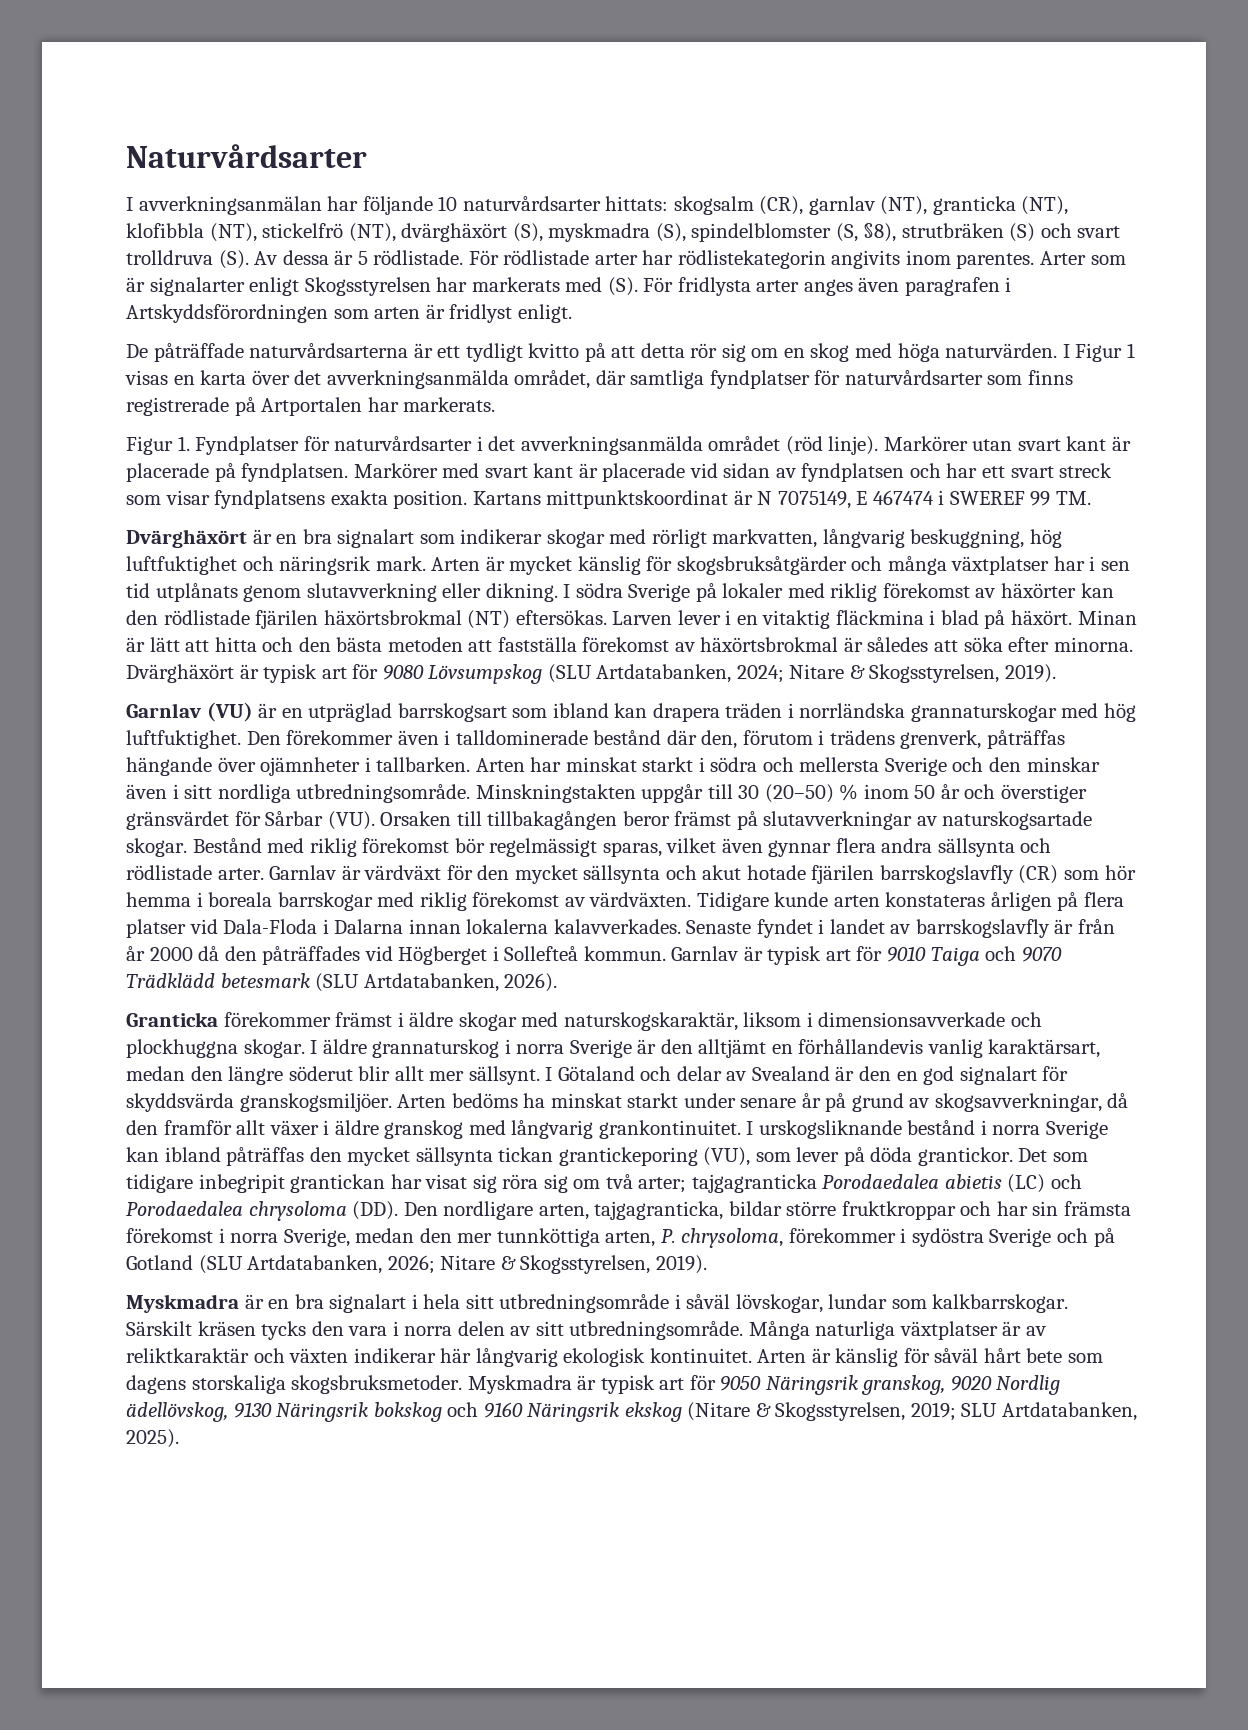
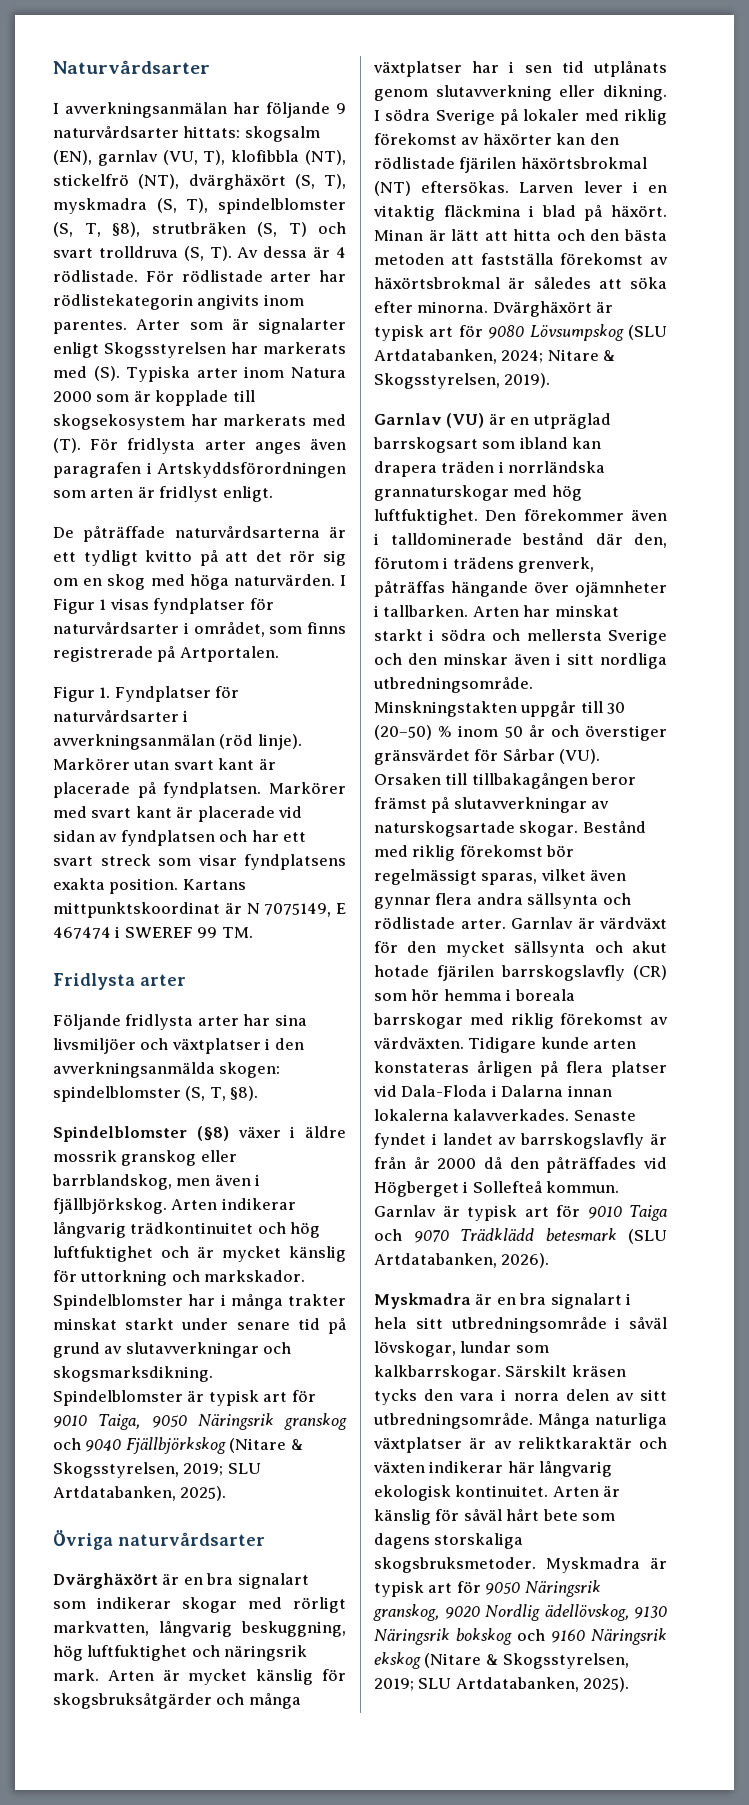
- I avverkningsanmälan har följande 10 naturvårdsarter hittats: skogsalm (CR), garnlav (NT), granticka (NT), klofibbla (NT), stickelfrö (NT), dvärghäxört (S), myskmadra (S), spindelblomster (S, §8), strutbräken (S) och svart trolldruva (S). Av dessa är 5 rödlistade.
+ I avverkningsanmälan har följande 9 naturvårdsarter hittats: skogsalm (EN), garnlav (VU, T), klofibbla (NT), stickelfrö (NT), dvärghäxört (S, T), myskmadra (S, T), spindelblomster (S, T, §8), strutbräken (S, T) och svart trolldruva (S, T). Av dessa är 4 rödlistade.
- Arter som är signalarter enligt Skogsstyrelsen har markerats med (S). För fridlysta arter anges även paragrafen i Artskyddsförordningen som arten är fridlyst enligt.
+ Arter som är signalarter enligt Skogsstyrelsen har markerats med (S). Typiska arter inom Natura 2000 som är kopplade till skogsekosystem har markerats med (T). För fridlysta arter anges även paragrafen i Artskyddsförordningen som arten är fridlyst enligt.
- De påträffade naturvårdsarterna är ett tydligt kvitto på att detta rör sig om en skog med höga naturvärden.
+ De påträffade naturvårdsarterna är ett tydligt kvitto på att det rör sig om en skog med höga naturvärden.
- I Figur 1 visas en karta över det avverkningsanmälda området, där samtliga fyndplatser för naturvårdsarter som finns registrerade på Artportalen har markerats.
+ I Figur 1 visas fyndplatser för naturvårdsarter i området, som finns registrerade på Artportalen.
- Figur 1. Fyndplatser för naturvårdsarter i det avverkningsanmälda området (röd linje).
+ Figur 1. Fyndplatser för naturvårdsarter i avverkningsanmälan (röd linje).
+ Fridlysta arter
+ Följande fridlysta arter har sina livsmiljöer och växtplatser i den avverkningsanmälda skogen: spindelblomster (S, T, §8).
+ Spindelblomster (§8) växer i äldre mossrik granskog eller barrblandskog, men även i fjällbjörkskog. Arten indikerar långvarig trädkontinuitet och hög luftfuktighet och är mycket känslig för uttorkning och markskador. Spindelblomster har i många trakter minskat starkt under senare tid på grund av slutavverkningar och skogsmarksdikning. Spindelblomster är typisk art för 9010 Taiga, 9050 Näringsrik granskog och 9040 Fjällbjörkskog (Nitare & Skogsstyrelsen, 2019; SLU Artdatabanken, 2025).
+ Övriga naturvårdsarter
- Granticka förekommer främst i äldre skogar med naturskogskaraktär, liksom i dimensionsavverkade och plockhuggna skogar. I äldre grannaturskog i norra Sverige är den alltjämt en förhållandevis vanlig karaktärsart, medan den längre söderut blir allt mer sällsynt. I Götaland och delar av Svealand är den en god signalart för skyddsvärda granskogsmiljöer. Arten bedöms ha minskat starkt under senare år på grund av skogsavverkningar, då den framför allt växer i äldre granskog med långvarig grankontinuitet. I urskogsliknande bestånd i norra Sverige kan ibland påträffas den mycket sällsynta tickan grantickeporing (VU), som lever på döda grantickor. Det som tidigare inbegripit grantickan har visat sig röra sig om två arter; tajgagranticka Porodaedalea abietis (LC) och Porodaedalea chrysoloma (DD). Den nordligare arten, tajgagranticka, bildar större fruktkroppar och har sin främsta förekomst i norra Sverige, medan den mer tunnköttiga arten, P. chrysoloma, förekommer i sydöstra Sverige och på Gotland (SLU Artdatabanken, 2026; Nitare & Skogsstyrelsen, 2019).

